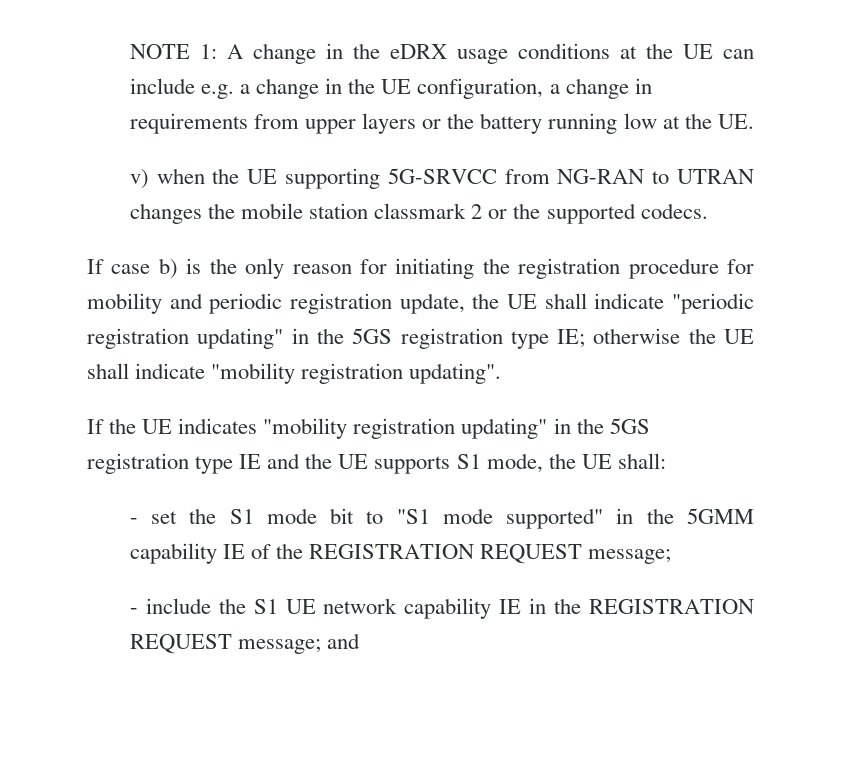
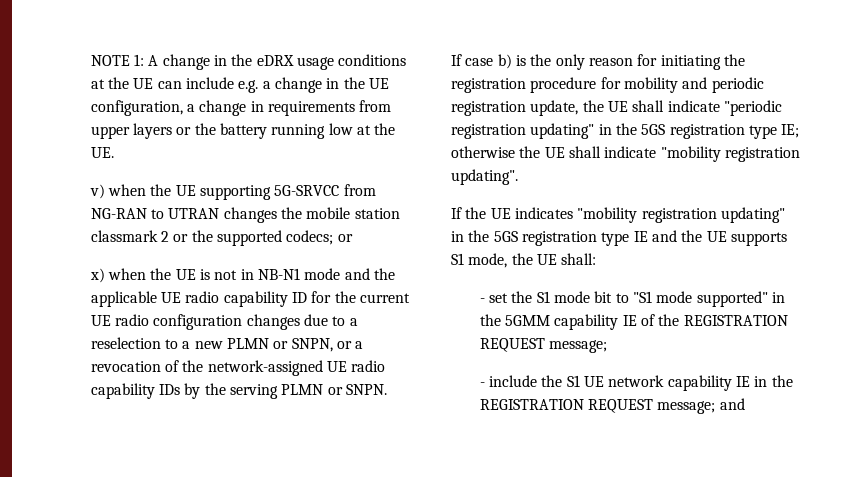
- v) when the UE supporting 5G-SRVCC from NG-RAN to UTRAN changes the mobile station classmark 2 or the supported codecs.
+ v) when the UE supporting 5G-SRVCC from NG-RAN to UTRAN changes the mobile station classmark 2 or the supported codecs; or
+ x) when the UE is not in NB-N1 mode and the applicable UE radio capability ID for the current UE radio configuration changes due to a reselection to a new PLMN or SNPN, or a revocation of the network-assigned UE radio capability IDs by the serving PLMN or SNPN.

